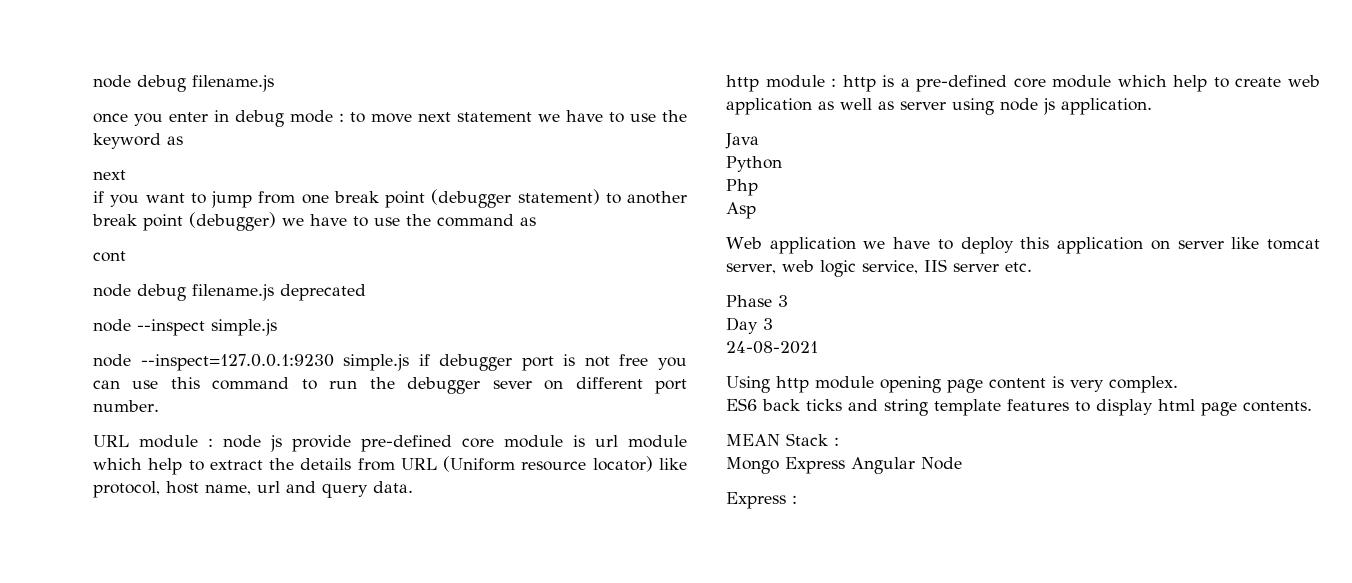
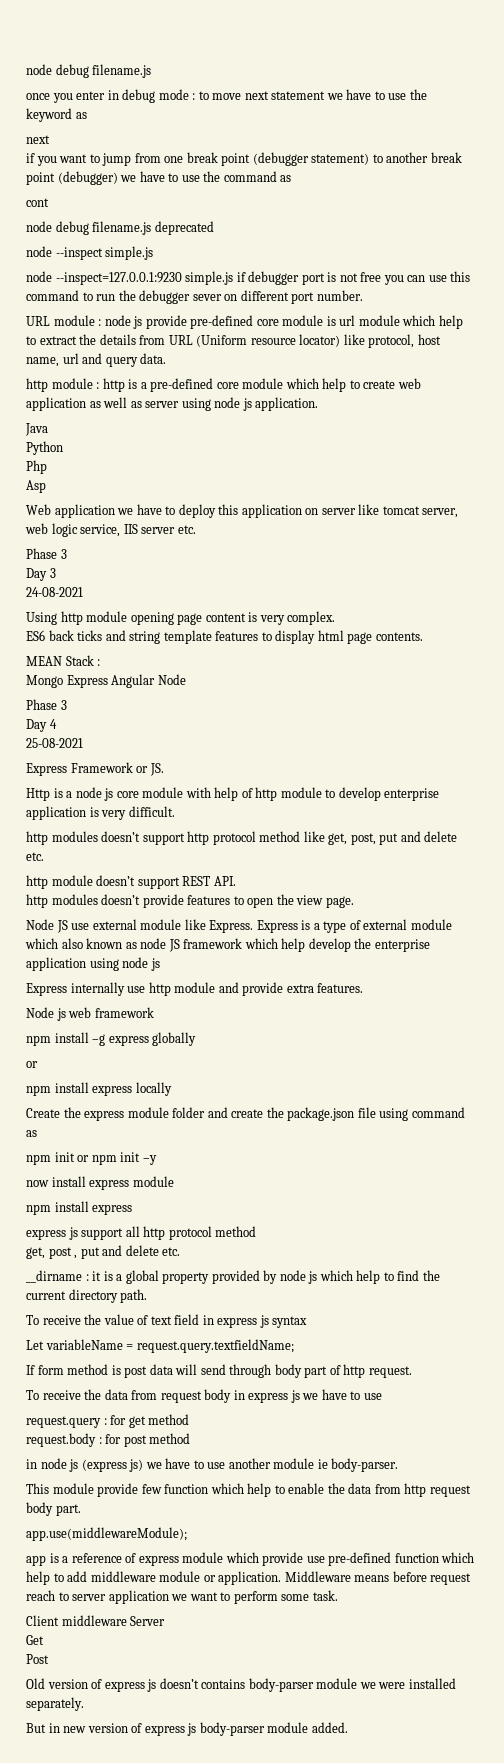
  Mongo Express Angular Node
- Express :
+ Phase 3
+ Day 4
+ 25-08-2021
+ Express Framework or JS.
+ Http is a node js core module with help of http module to develop enterprise application is very difficult.
+ http modules doesn’t support http protocol method like get, post, put and delete etc.
+ http module doesn’t support REST API.
+ http modules doesn’t provide features to open the view page.
+ Node JS use external module like Express. Express is a type of external module which also known as node JS framework which help develop the enterprise application using node js
+ Express internally use http module and provide extra features.
+ Node js web framework
+ npm install –g express globally
+ or
+ npm install express locally
+ Create the express module folder and create the package.json file using command as
+ npm init or npm init –y
+ now install express module
+ npm install express
+ express js support all http protocol method
+ get, post , put and delete etc.
+ __dirname : it is a global property provided by node js which help to find the current directory path.
+ To receive the value of text field in express js syntax
+ Let variableName = request.query.textfieldName;
+ If form method is post data will send through body part of http request.
+ To receive the data from request body in express js we have to use
+ request.query : for get method
+ request.body : for post method
+ in node js (express js) we have to use another module ie body-parser.
+ This module provide few function which help to enable the data from http request body part.
+ app.use(middlewareModule);
+ app is a reference of express module which provide use pre-defined function which help to add middleware module or application. Middleware means before request reach to server application we want to perform some task.
+ Client middleware Server
+ Get
+ Post
+ Old version of express js doesn’t contains body-parser module we were installed separately.
+ But in new version of express js body-parser module added.

